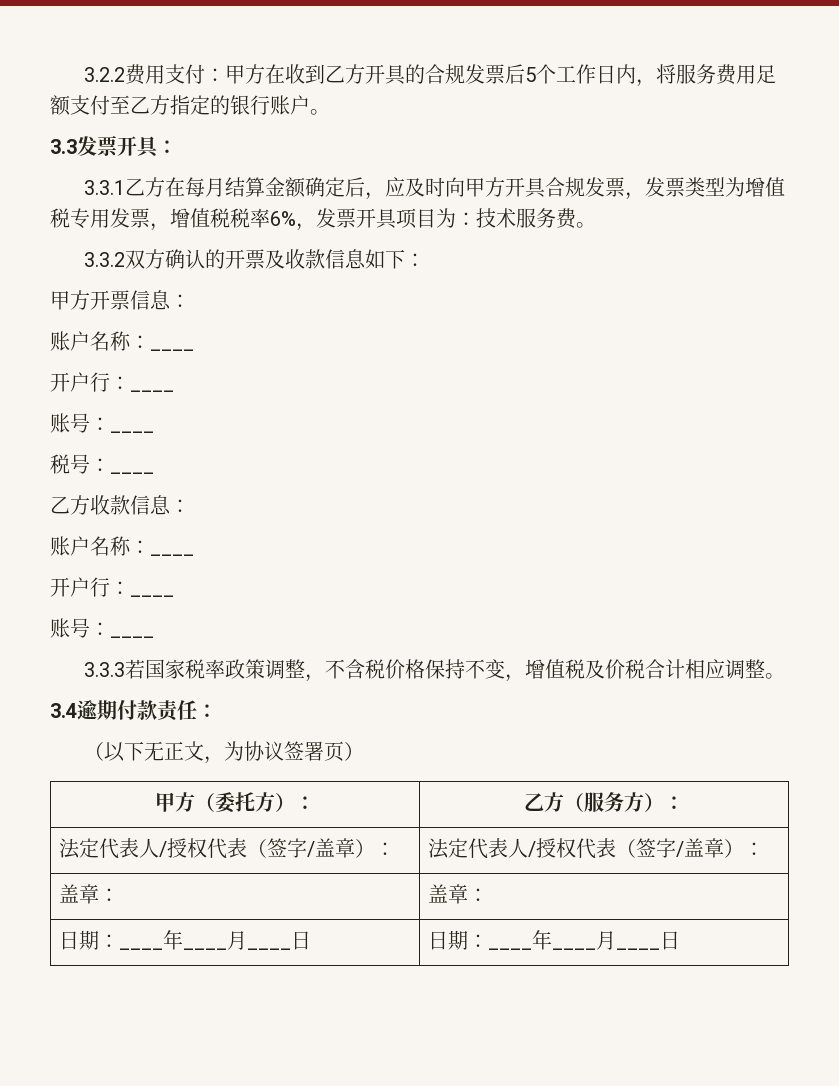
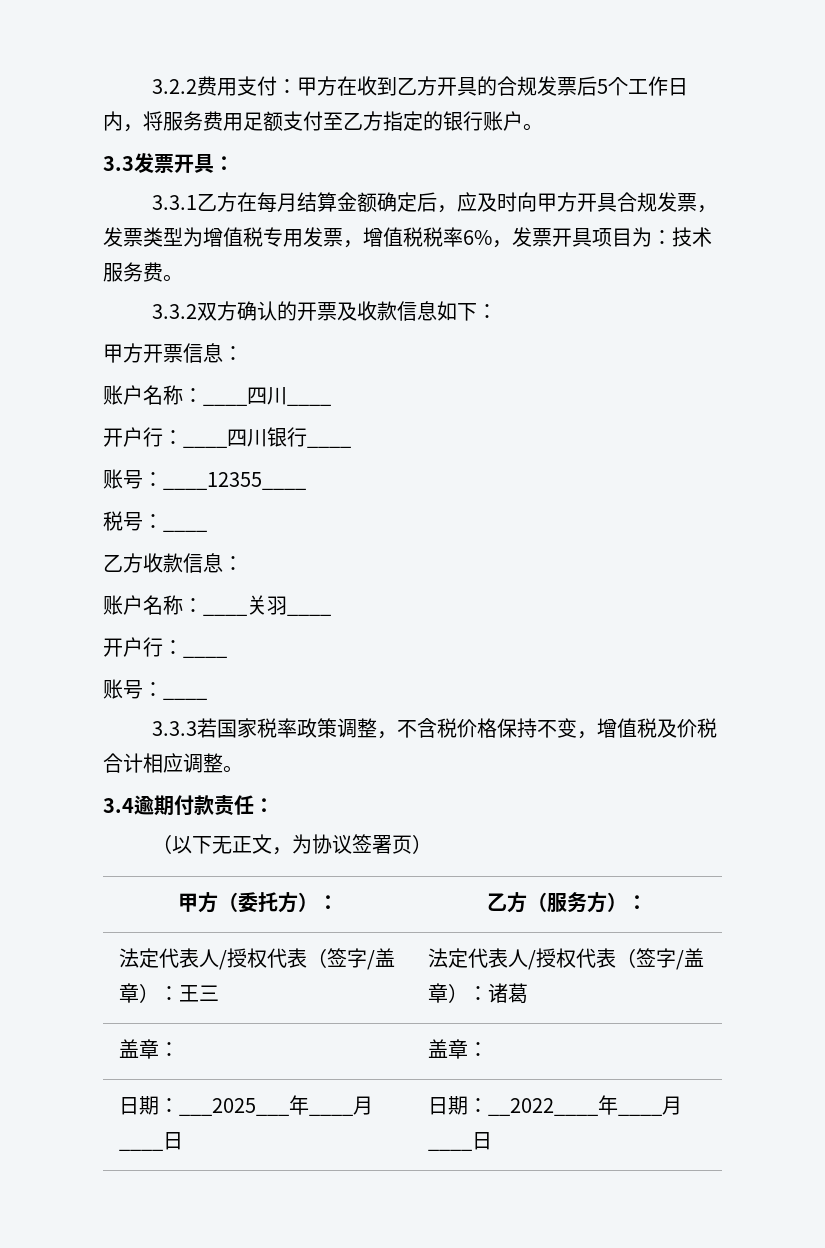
  甲方开票信息：
- 账户名称：____
- 开户行：____
- 账号：____
+ 账户名称：____四川____
+ 开户行：____四川银行____
+ 账号：____12355____
  乙方收款信息：
- 账户名称：____
+ 账户名称：____关羽____
- 法定代表人/授权代表（签字/盖章）： | 法定代表人/授权代表（签字/盖章）：
+ 法定代表人/授权代表（签字/盖章）：王三 | 法定代表人/授权代表（签字/盖章）：诸葛
- 日期：____年____月____日 | 日期：____年____月____日
+ 日期：___2025___年____月____日 | 日期：__2022____年____月____日

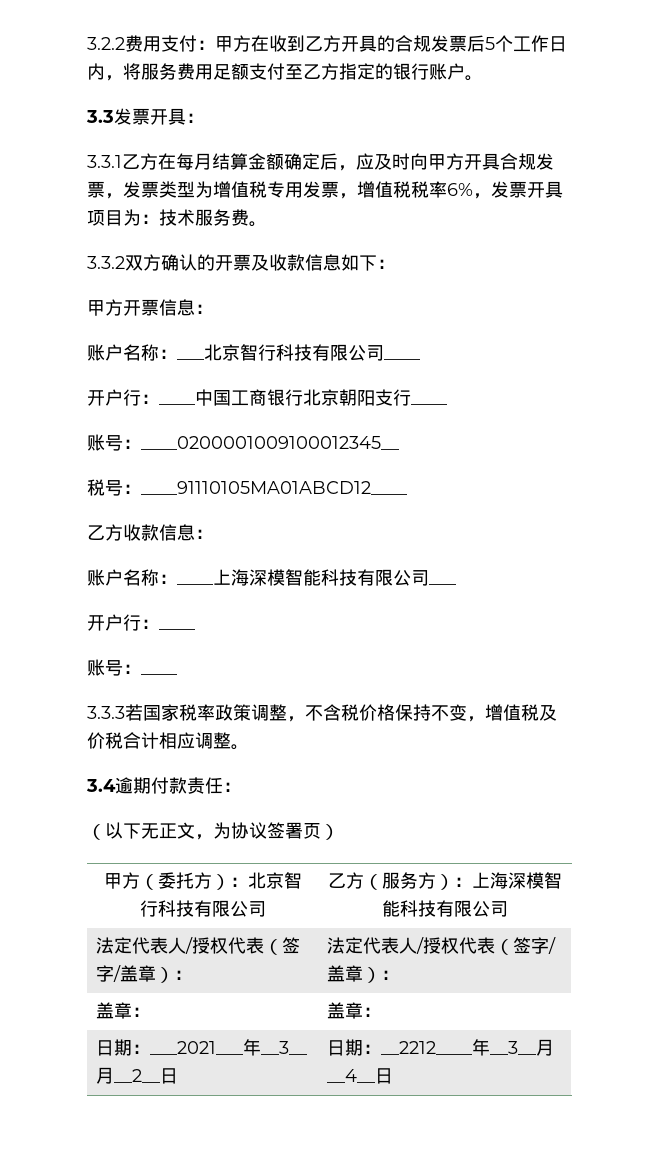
- 账户名称：____四川____
- 开户行：____四川银行____
+ 账户名称：___北京智行科技有限公司____
+ 开户行：____中国工商银行北京朝阳支行____
- 账号：____12355____
+ 账号：____0200001009100012345__
- 税号：____
+ 税号：____91110105MA01ABCD12____
- 账户名称：____关羽____
+ 账户名称：____上海深模智能科技有限公司___
- 甲方（委托方）： | 乙方（服务方）：
+ 甲方（委托方）：北京智行科技有限公司 | 乙方（服务方）：上海深模智能科技有限公司
- 法定代表人/授权代表（签字/盖章）：王三 | 法定代表人/授权代表（签字/盖章）：诸葛
+ 法定代表人/授权代表（签字/盖章）： | 法定代表人/授权代表（签字/盖章）：
- 日期：___2025___年____月____日 | 日期：__2022____年____月____日
+ 日期：___2021___年__3__月__2__日 | 日期：__2212____年__3__月__4__日

